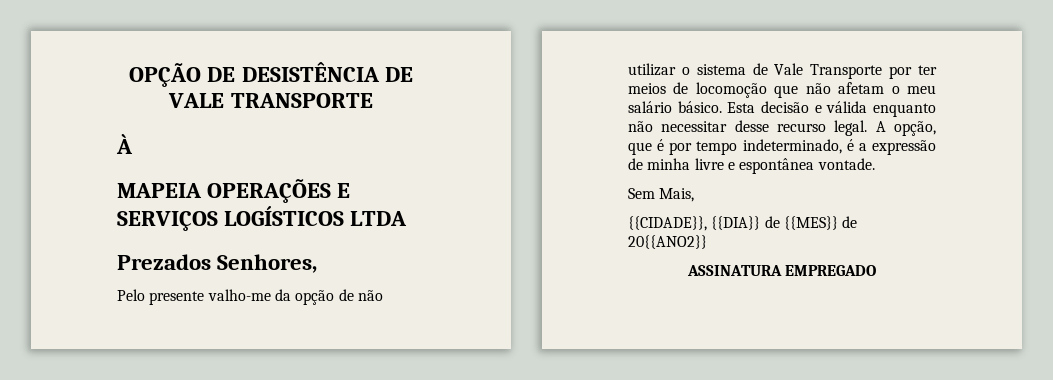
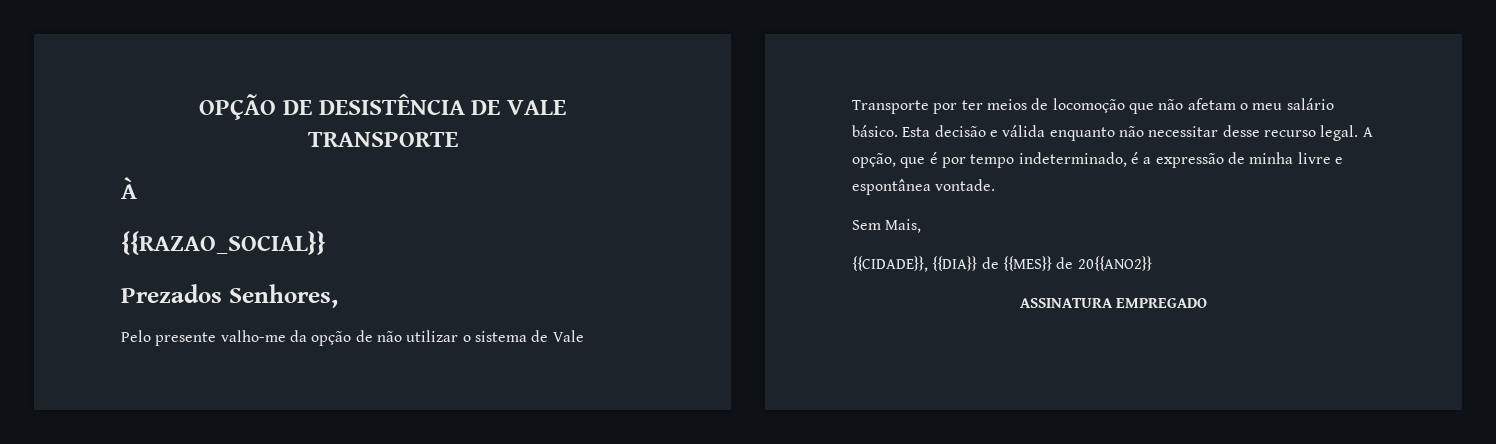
- MAPEIA OPERAÇÕES E SERVIÇOS LOGÍSTICOS LTDA
+ {{RAZAO_SOCIAL}}

